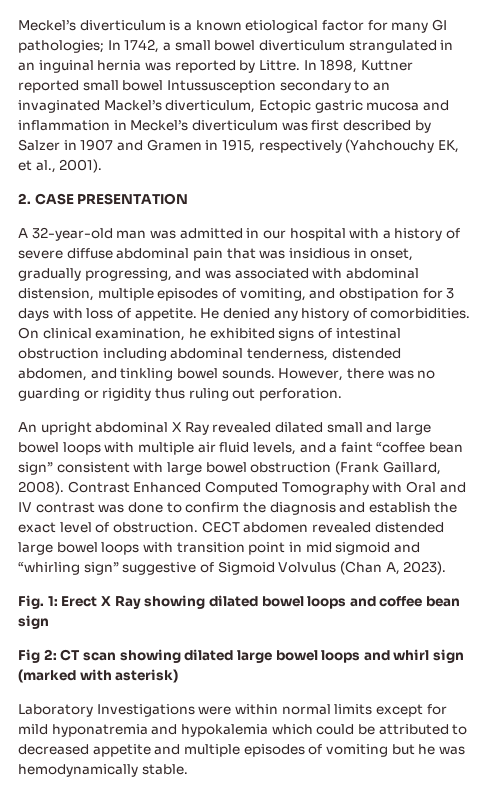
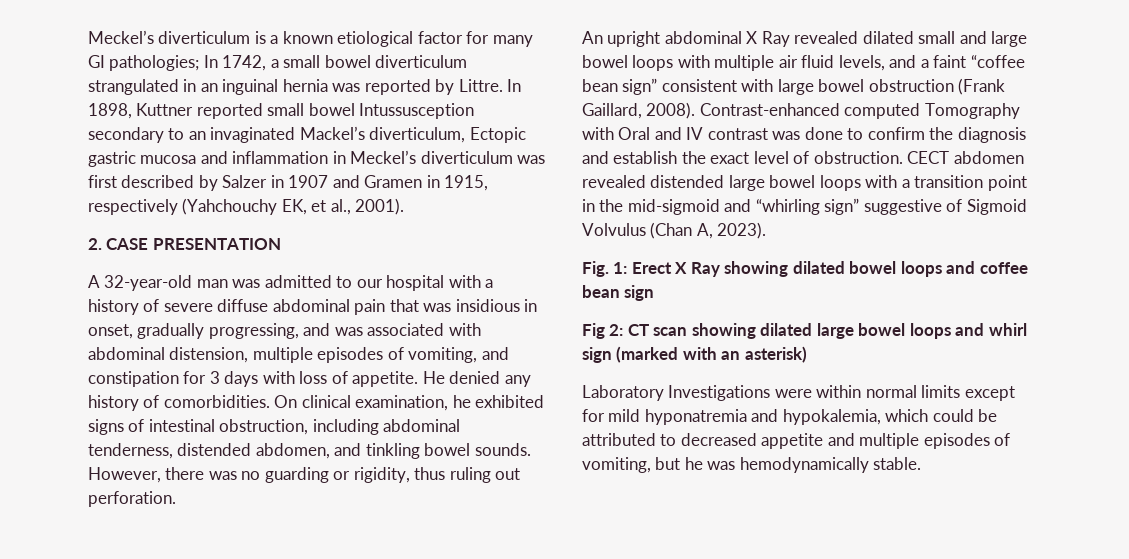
- A 32-year-old man was admitted in our hospital with a history of severe diffuse abdominal pain that was insidious in onset, gradually progressing, and was associated with abdominal distension, multiple episodes of vomiting, and obstipation for 3 days with loss of appetite.
+ A 32-year-old man was admitted to our hospital with a history of severe diffuse abdominal pain that was insidious in onset, gradually progressing, and was associated with abdominal distension, multiple episodes of vomiting, and constipation for 3 days with loss of appetite.
- On clinical examination, he exhibited signs of intestinal obstruction including abdominal tenderness, distended abdomen, and tinkling bowel sounds.
+ On clinical examination, he exhibited signs of intestinal obstruction, including abdominal tenderness, distended abdomen, and tinkling bowel sounds.
- However, there was no guarding or rigidity thus ruling out perforation.
+ However, there was no guarding or rigidity, thus ruling out perforation.
- Contrast Enhanced Computed Tomography with Oral and IV contrast was done to confirm the diagnosis and establish the exact level of obstruction.
+ Contrast-enhanced computed Tomography with Oral and IV contrast was done to confirm the diagnosis and establish the exact level of obstruction.
- CECT abdomen revealed distended large bowel loops with transition point in mid sigmoid and “whirling sign” suggestive of Sigmoid Volvulus (Chan A, 2023).
+ CECT abdomen revealed distended large bowel loops with a transition point in the mid-sigmoid and “whirling sign” suggestive of Sigmoid Volvulus (Chan A, 2023).
- Fig 2: CT scan showing dilated large bowel loops and whirl sign (marked with asterisk)
+ Fig 2: CT scan showing dilated large bowel loops and whirl sign (marked with an asterisk)
- Laboratory Investigations were within normal limits except for mild hyponatremia and hypokalemia which could be attributed to decreased appetite and multiple episodes of vomiting but he was hemodynamically stable.
+ Laboratory Investigations were within normal limits except for mild hyponatremia and hypokalemia, which could be attributed to decreased appetite and multiple episodes of vomiting, but he was hemodynamically stable.

